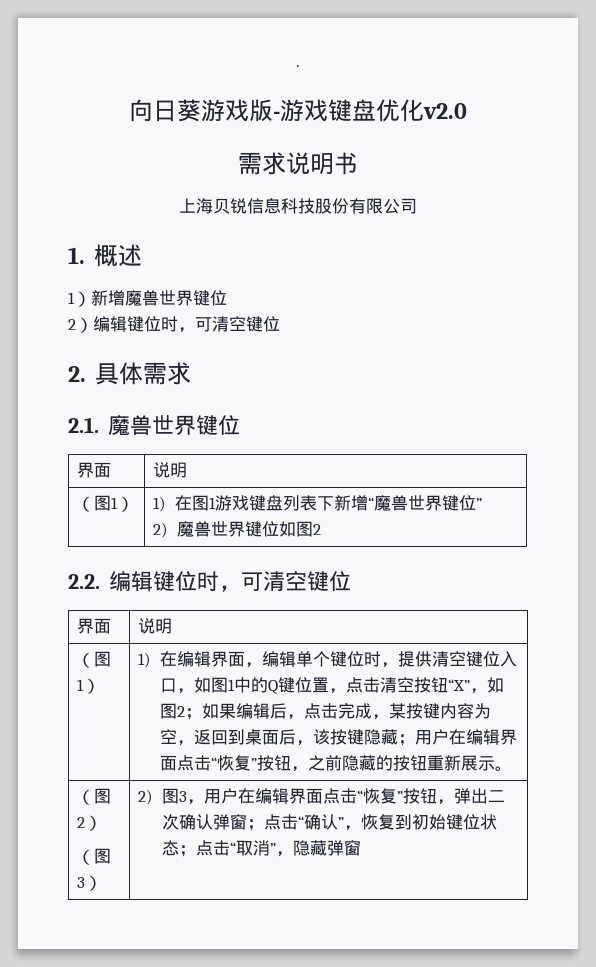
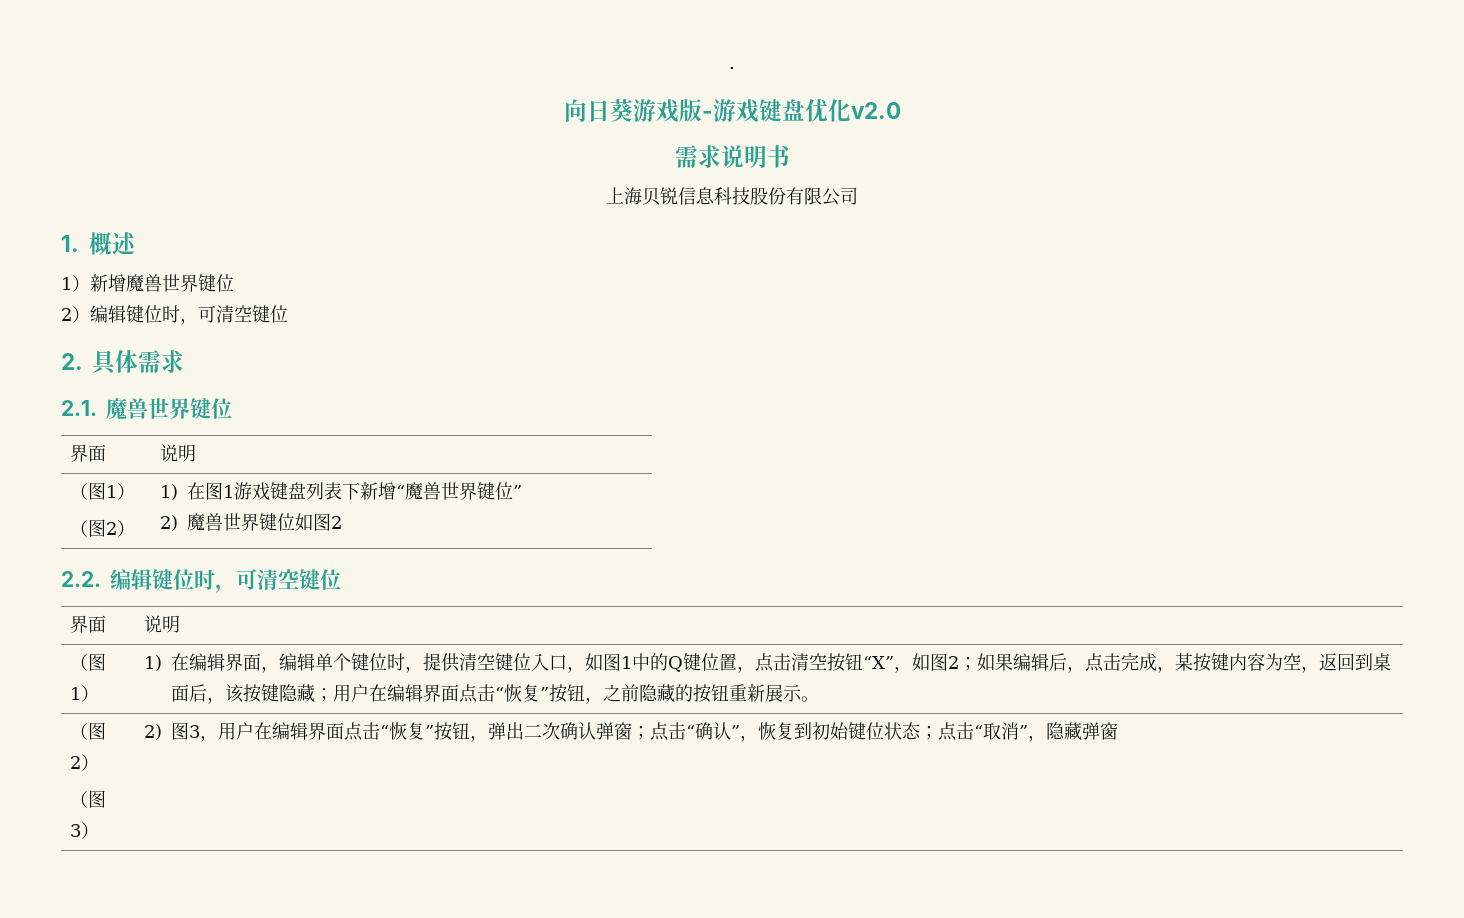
  2.1.魔兽世界键位
  界面 | 说明
- （图1） | 1)在图1游戏键盘列表下新增“魔兽世界键位”
+ （图1）
+ （图2） | 1)在图1游戏键盘列表下新增“魔兽世界键位”

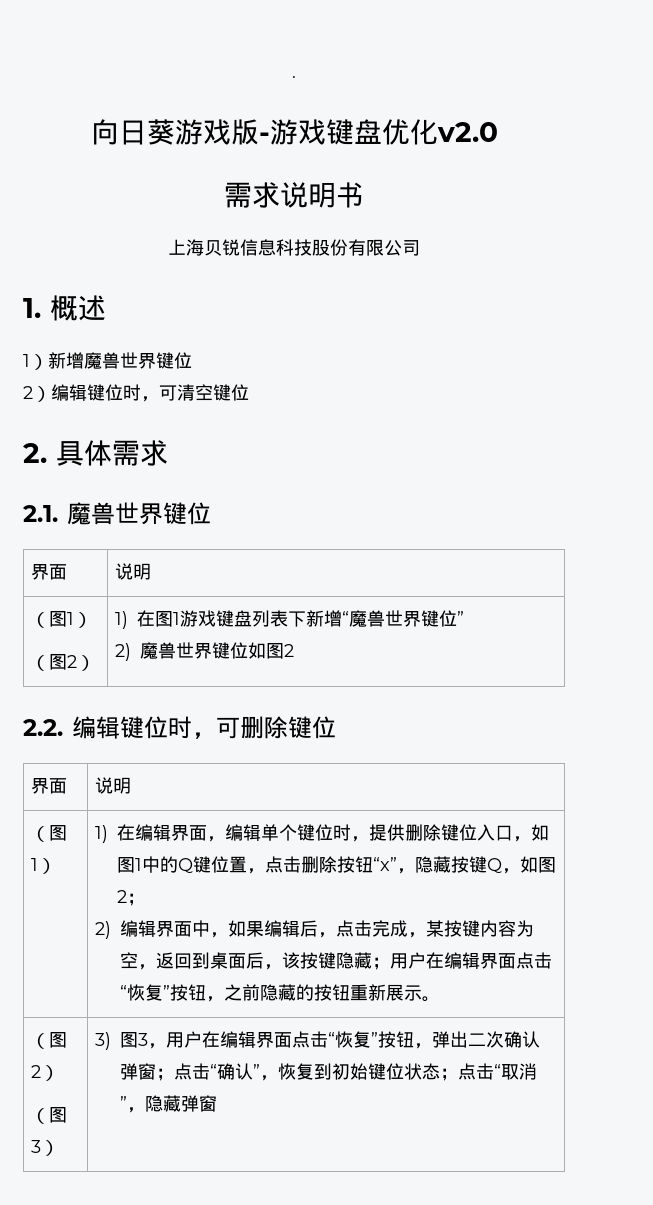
- 2.2.编辑键位时，可清空键位
+ 2.2.编辑键位时，可删除键位
- 1)在编辑界面，编辑单个键位时，提供清空键位入口，如图1中的Q键位置，点击清空按钮“X”，如图2；如果编辑后，点击完成，某按键内容为空，返回到桌面后，该按键隐藏；用户在编辑界面点击“恢复”按钮，之前隐藏的按钮重新展示。
+ 1)在编辑界面，编辑单个键位时，提供删除键位入口，如图1中的Q键位置，点击删除按钮“x”，隐藏按键Q，如图2；
+ 2)编辑界面中，如果编辑后，点击完成，某按键内容为空，返回到桌面后，该按键隐藏；用户在编辑界面点击“恢复”按钮，之前隐藏的按钮重新展示。
  （图2）
- （图3） | 2)图3，用户在编辑界面点击“恢复”按钮，弹出二次确认弹窗；点击“确认”，恢复到初始键位状态；点击“取消”，隐藏弹窗
+ （图3） | 3)图3，用户在编辑界面点击“恢复”按钮，弹出二次确认弹窗；点击“确认”，恢复到初始键位状态；点击“取消”，隐藏弹窗

